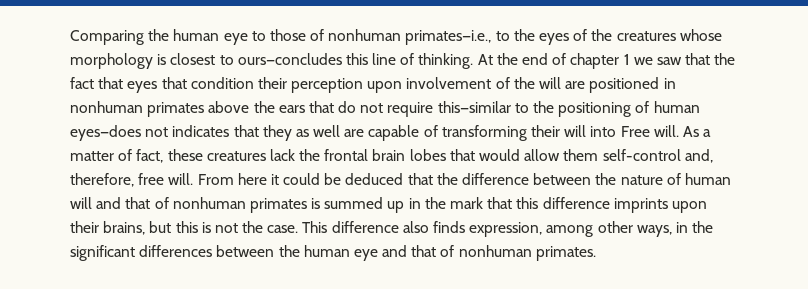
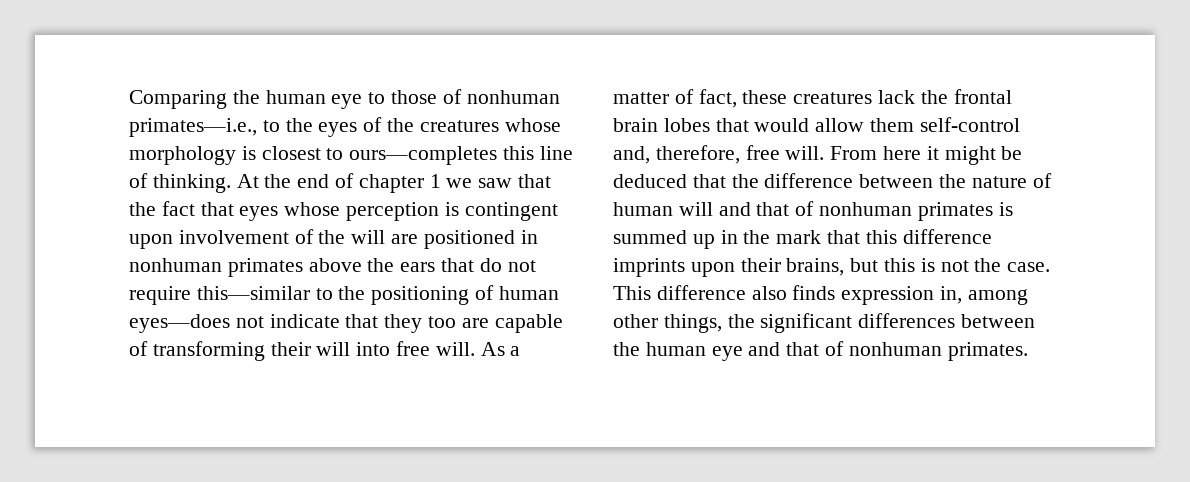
- Comparing the human eye to those of nonhuman primates—i.e., to the eyes of the creatures whose morphology is closest to ours—concludes this line of thinking.
+ Comparing the human eye to those of nonhuman primates—i.e., to the eyes of the creatures whose morphology is closest to ours—completes this line of thinking.
- At the end of chapter 1 we saw that the fact that eyes that condition their perception upon involvement of the will are positioned in nonhuman primates above the ears that do not require this—similar to the positioning of human eyes—does not indicates that they as well are capable of transforming their will into Free will.
+ At the end of chapter 1 we saw that the fact that eyes whose perception is contingent upon involvement of the will are positioned in nonhuman primates above the ears that do not require this—similar to the positioning of human eyes—does not indicate that they too are capable of transforming their will into free will.
- From here it could be deduced that the difference between the nature of human will and that of nonhuman primates is summed up in the mark that this difference imprints upon their brains, but this is not the case.
+ From here it might be deduced that the difference between the nature of human will and that of nonhuman primates is summed up in the mark that this difference imprints upon their brains, but this is not the case.
- This difference also finds expression, among other ways, in the significant differences between the human eye and that of nonhuman primates.
+ This difference also finds expression in, among other things, the significant differences between the human eye and that of nonhuman primates.

